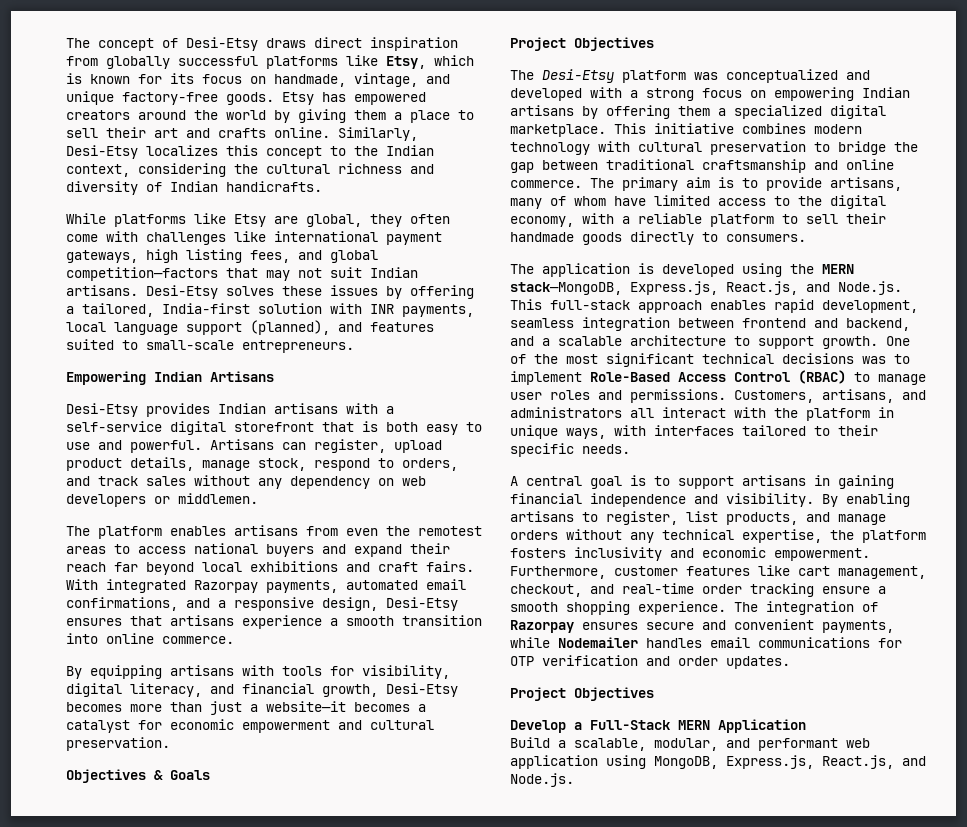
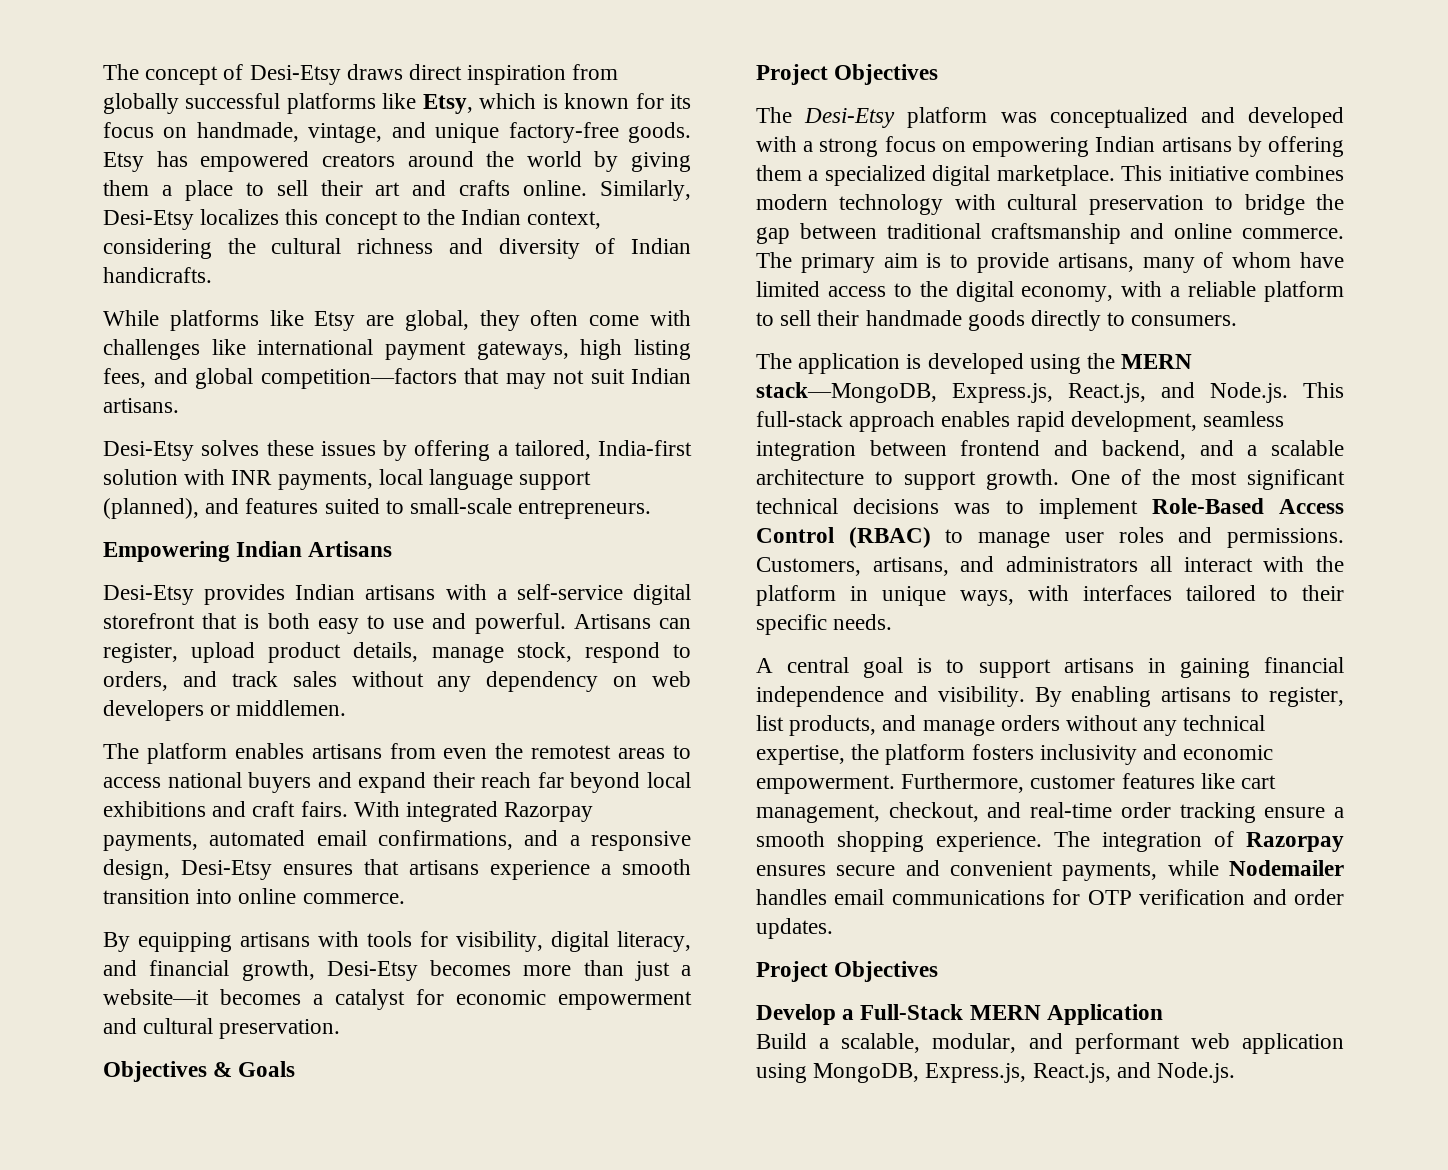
- While platforms like Etsy are global, they often come with challenges like international payment gateways, high listing fees, and global competition—factors that may not suit Indian artisans. Desi-Etsy solves these issues by offering a tailored, India-first solution with INR payments, local language support (planned), and features suited to small-scale entrepreneurs.
+ While platforms like Etsy are global, they often come with challenges like international payment gateways, high listing fees, and global competition—factors that may not suit Indian artisans.
+ Desi-Etsy solves these issues by offering a tailored, India-first solution with INR payments, local language support (planned), and features suited to small-scale entrepreneurs.

